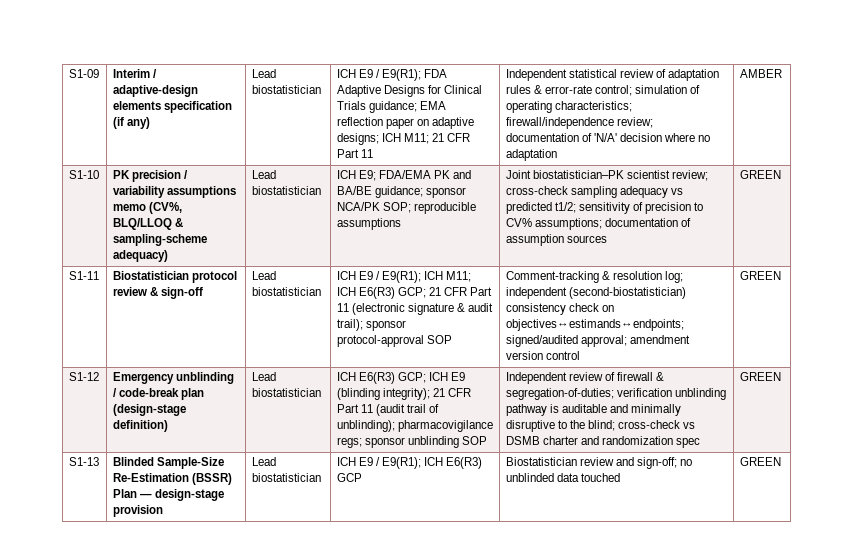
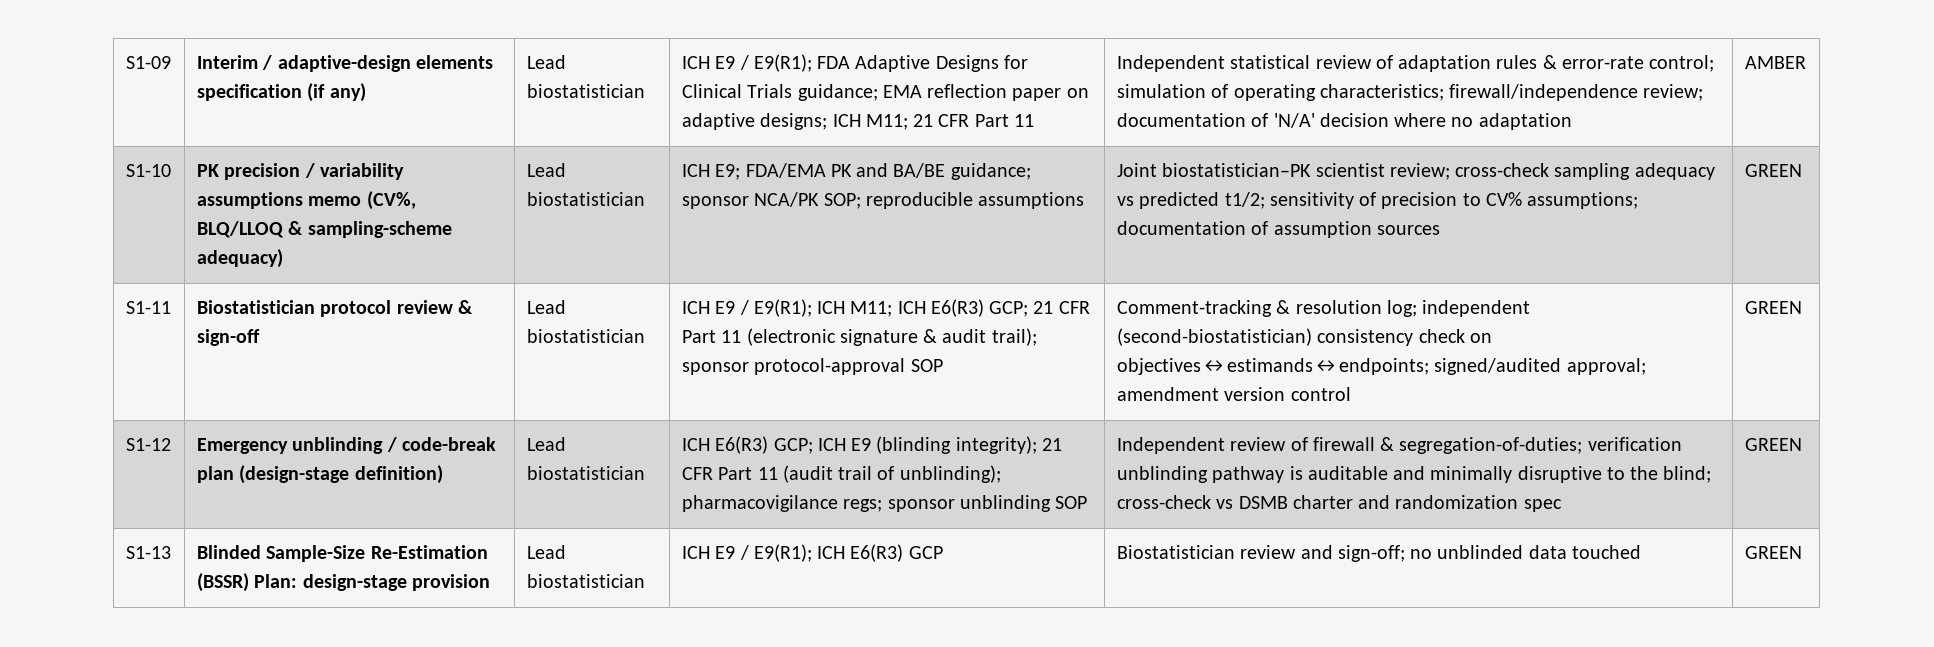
- S1-13 | Blinded Sample-Size Re-Estimation (BSSR) Plan — design-stage provision | Lead biostatistician | ICH E9 / E9(R1); ICH E6(R3) GCP | Biostatistician review and sign-off; no unblinded data touched | GREEN
+ S1-13 | Blinded Sample-Size Re-Estimation (BSSR) Plan: design-stage provision | Lead biostatistician | ICH E9 / E9(R1); ICH E6(R3) GCP | Biostatistician review and sign-off; no unblinded data touched | GREEN

